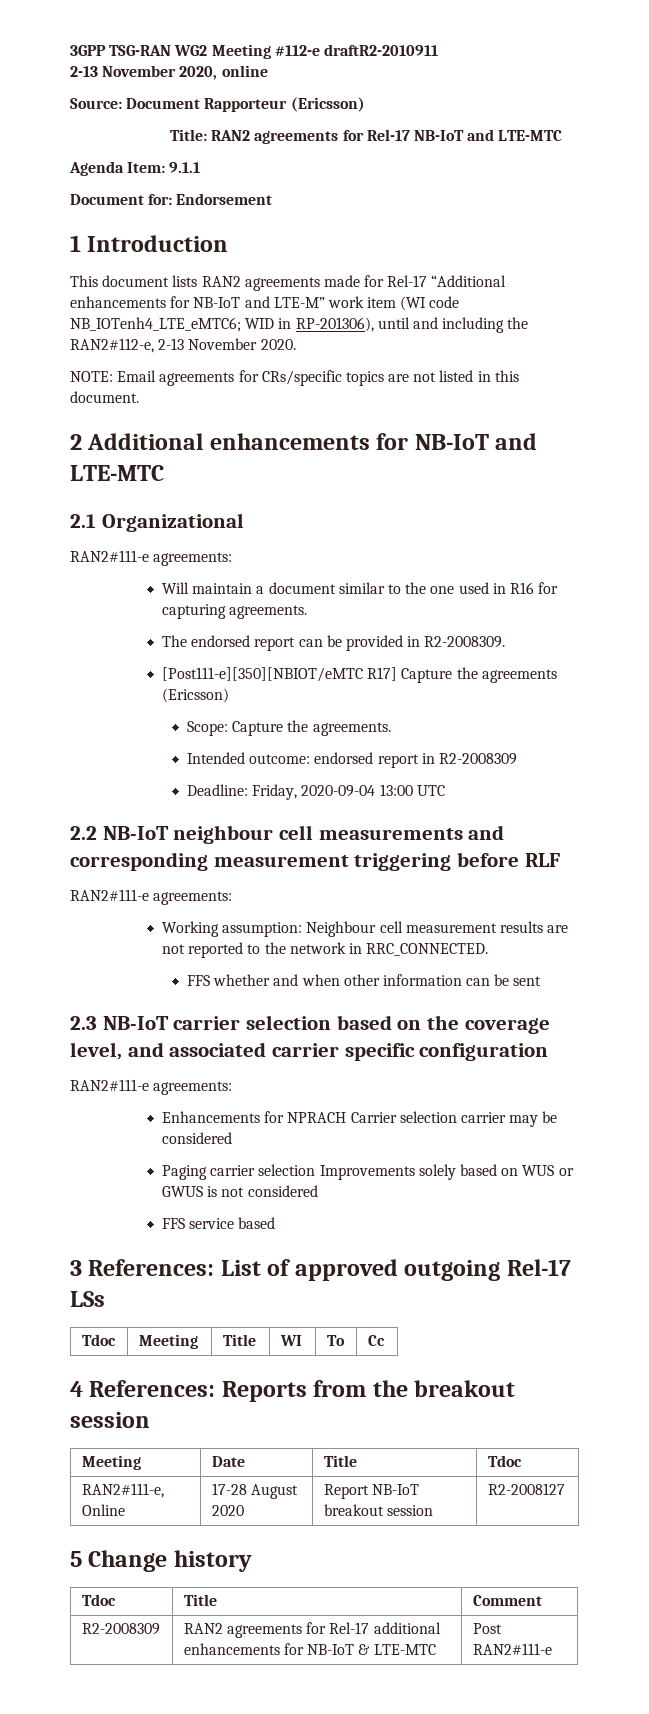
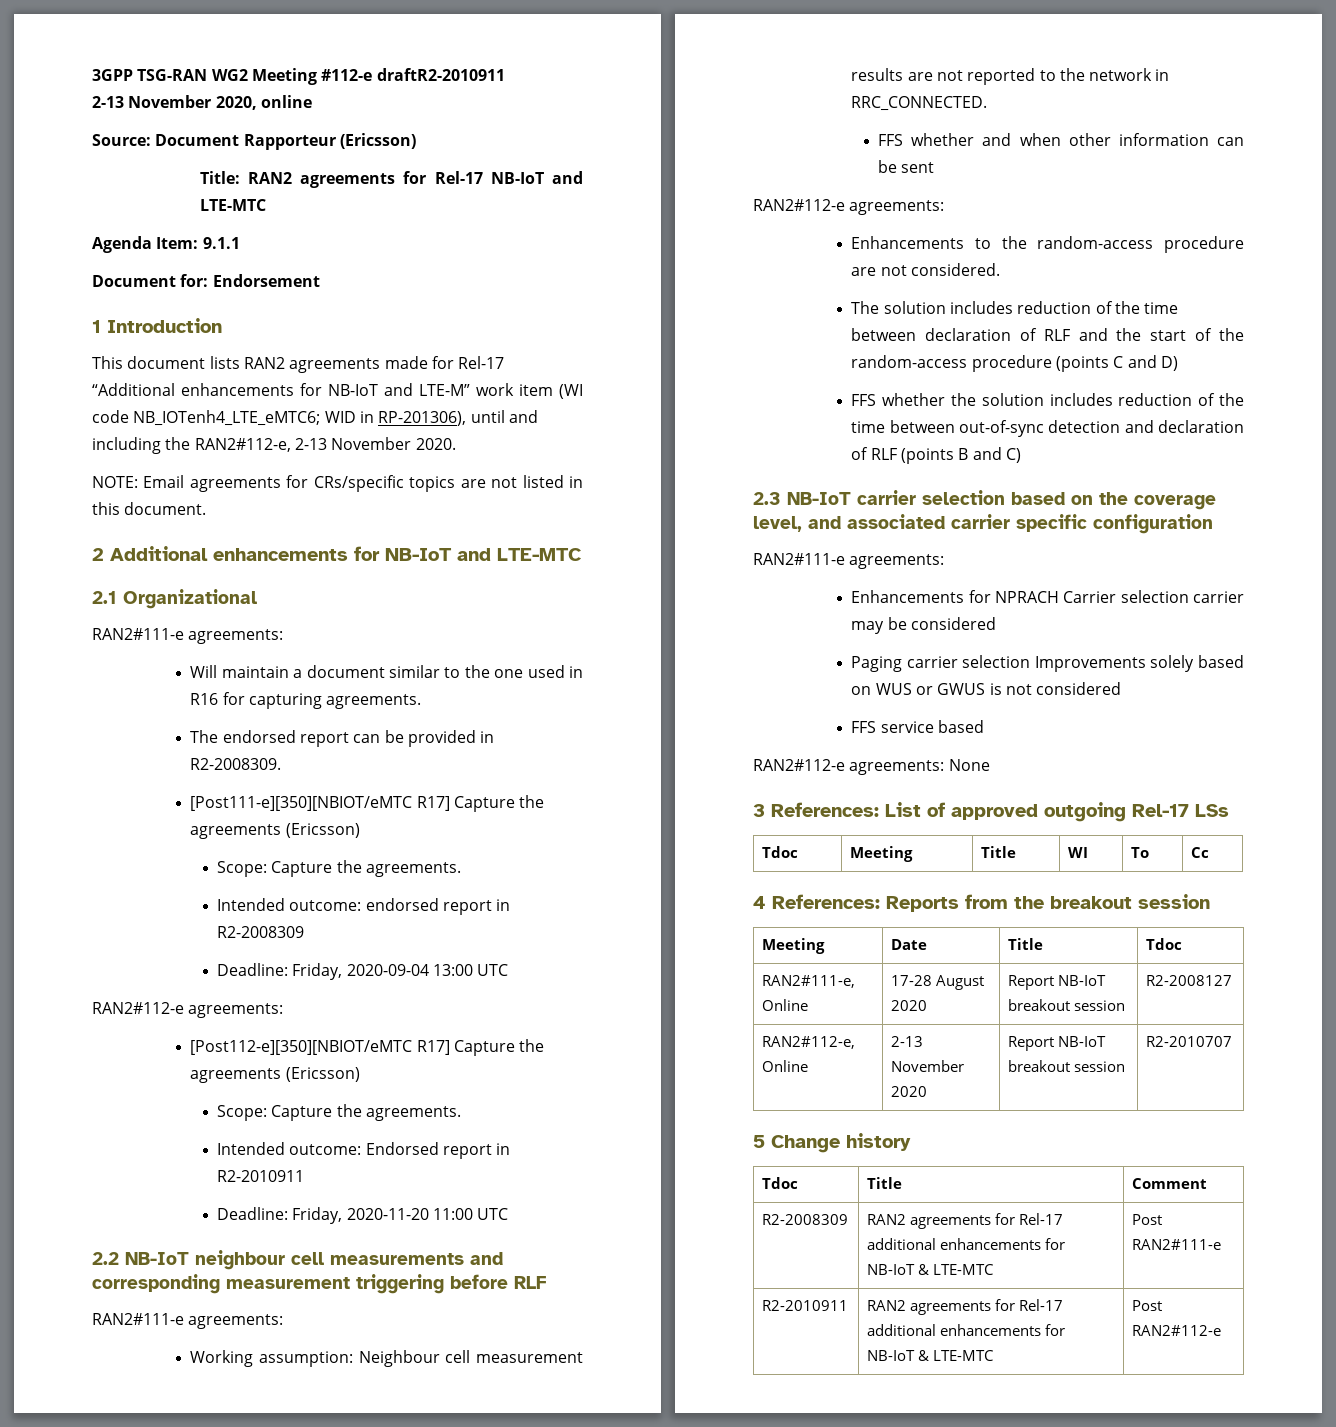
  Deadline: Friday, 2020-09-04 13:00 UTC
+ RAN2#112-e agreements:
+ [Post112-e][350][NBIOT/eMTC R17] Capture the agreements (Ericsson)
+ Scope: Capture the agreements.
+ Intended outcome: Endorsed report in R2-2010911
+ Deadline: Friday, 2020-11-20 11:00 UTC
  FFS whether and when other information can be sent
+ RAN2#112-e agreements:
+ Enhancements to the random-access procedure are not considered.
+ The solution includes reduction of the time between declaration of RLF and the start of the random-access procedure (points C and D)
+ FFS whether the solution includes reduction of the time between out-of-sync detection and declaration of RLF (points B and C)
+ RAN2#112-e agreements: None
+ RAN2#112-e, Online | 2-13 November 2020 | Report NB-IoT breakout session | R2-2010707
+ R2-2010911 | RAN2 agreements for Rel-17 additional enhancements for NB-IoT & LTE-MTC | Post RAN2#112-e

